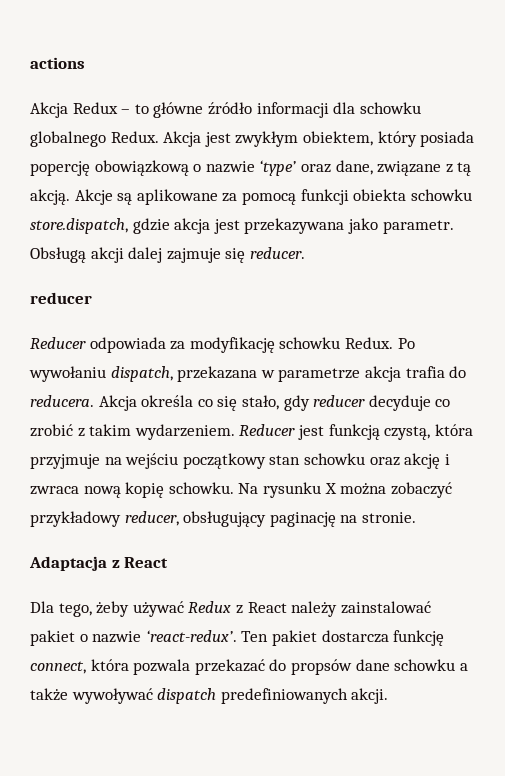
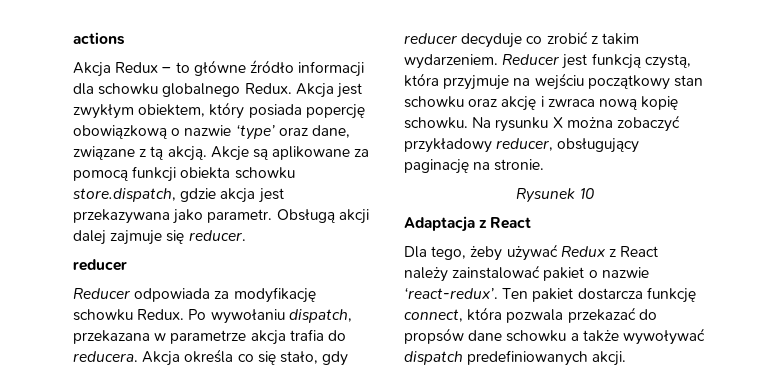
+ Rysunek 10

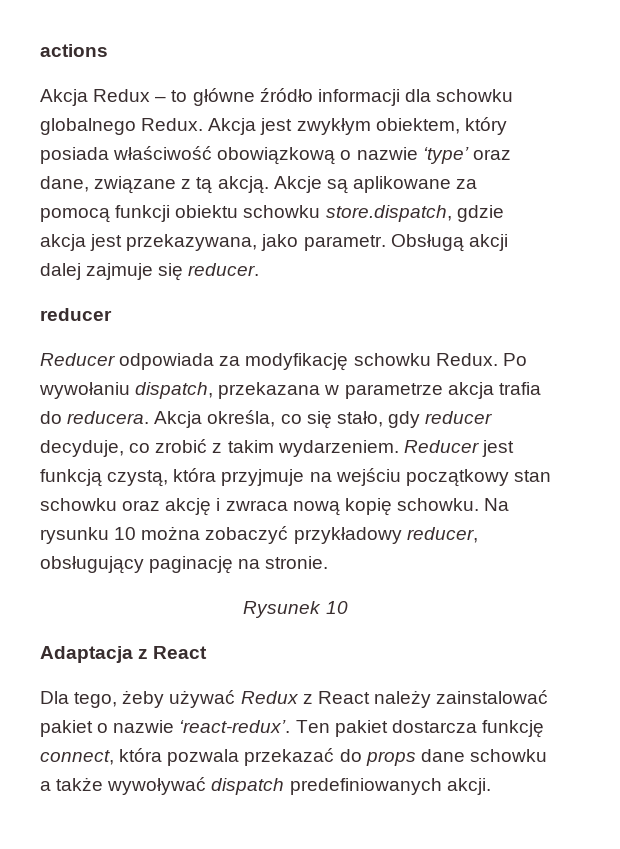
- Akcja jest zwykłym obiektem, który posiada popercję obowiązkową o nazwie ‘type’ oraz dane, związane z tą akcją.
+ Akcja jest zwykłym obiektem, który posiada właściwość obowiązkową o nazwie ‘type’ oraz dane, związane z tą akcją.
- Akcje są aplikowane za pomocą funkcji obiekta schowku store.dispatch, gdzie akcja jest przekazywana jako parametr.
+ Akcje są aplikowane za pomocą funkcji obiektu schowku store.dispatch, gdzie akcja jest przekazywana, jako parametr.
- Akcja określa co się stało, gdy reducer decyduje co zrobić z takim wydarzeniem.
+ Akcja określa, co się stało, gdy reducer decyduje, co zrobić z takim wydarzeniem.
- Na rysunku X można zobaczyć przykładowy reducer, obsługujący paginację na stronie.
+ Na rysunku 10 można zobaczyć przykładowy reducer, obsługujący paginację na stronie.
- Ten pakiet dostarcza funkcję connect, która pozwala przekazać do propsów dane schowku a także wywoływać dispatch predefiniowanych akcji.
+ Ten pakiet dostarcza funkcję connect, która pozwala przekazać do props dane schowku a także wywoływać dispatch predefiniowanych akcji.

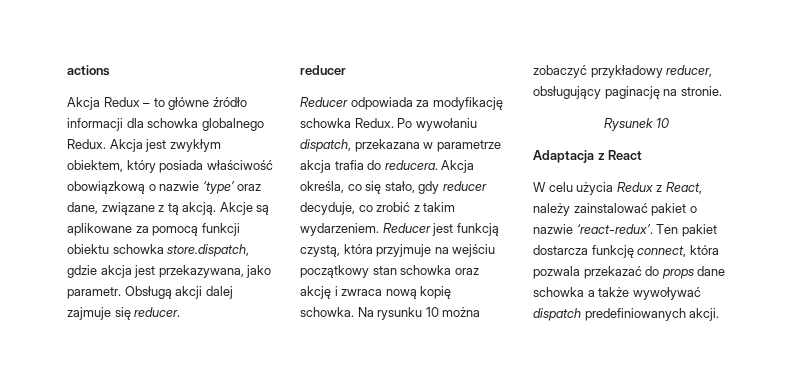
- Akcja Redux – to główne źródło informacji dla schowku globalnego Redux.
+ Akcja Redux – to główne źródło informacji dla schowka globalnego Redux.
- Akcje są aplikowane za pomocą funkcji obiektu schowku store.dispatch, gdzie akcja jest przekazywana, jako parametr.
+ Akcje są aplikowane za pomocą funkcji obiektu schowka store.dispatch, gdzie akcja jest przekazywana, jako parametr.
- Reducer odpowiada za modyfikację schowku Redux.
+ Reducer odpowiada za modyfikację schowka Redux.
- Reducer jest funkcją czystą, która przyjmuje na wejściu początkowy stan schowku oraz akcję i zwraca nową kopię schowku.
+ Reducer jest funkcją czystą, która przyjmuje na wejściu początkowy stan schowka oraz akcję i zwraca nową kopię schowka.
- Dla tego, żeby używać Redux z React należy zainstalować pakiet o nazwie ‘react-redux’.
+ W celu użycia Redux z React, należy zainstalować pakiet o nazwie ‘react-redux’.
- Ten pakiet dostarcza funkcję connect, która pozwala przekazać do props dane schowku a także wywoływać dispatch predefiniowanych akcji.
+ Ten pakiet dostarcza funkcję connect, która pozwala przekazać do props dane schowka a także wywoływać dispatch predefiniowanych akcji.

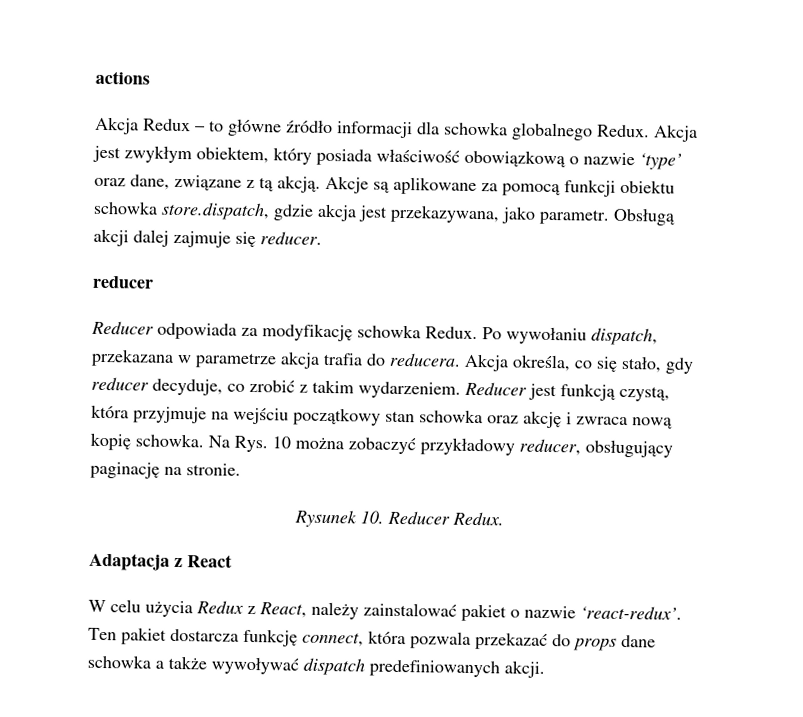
- Na rysunku 10 można zobaczyć przykładowy reducer, obsługujący paginację na stronie.
+ Na Rys. 10 można zobaczyć przykładowy reducer, obsługujący paginację na stronie.
- Rysunek 10
+ Rysunek 10. Reducer Redux.

